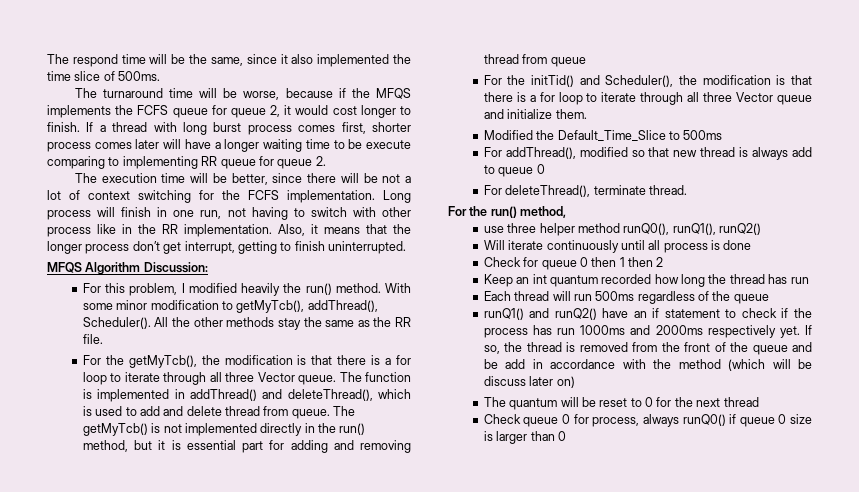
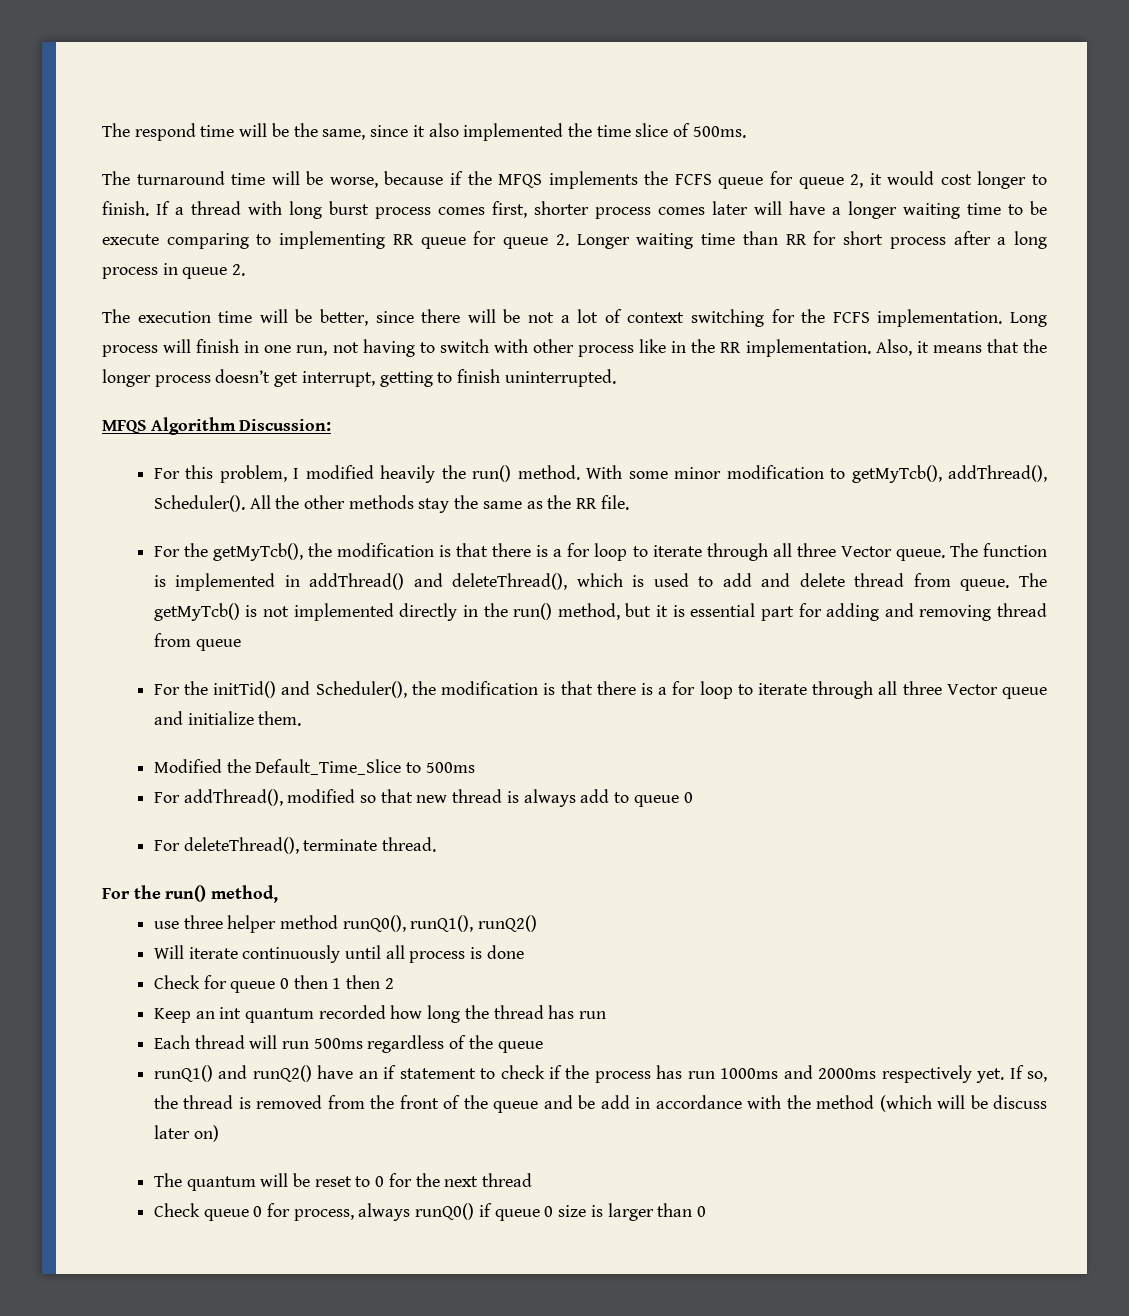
- If a thread with long burst process comes first, shorter process comes later will have a longer waiting time to be execute comparing to implementing RR queue for queue 2.
+ If a thread with long burst process comes first, shorter process comes later will have a longer waiting time to be execute comparing to implementing RR queue for queue 2. Longer waiting time than RR for short process after a long process in queue 2.
- Also, it means that the longer process don’t get interrupt, getting to finish uninterrupted.
+ Also, it means that the longer process doesn’t get interrupt, getting to finish uninterrupted.

